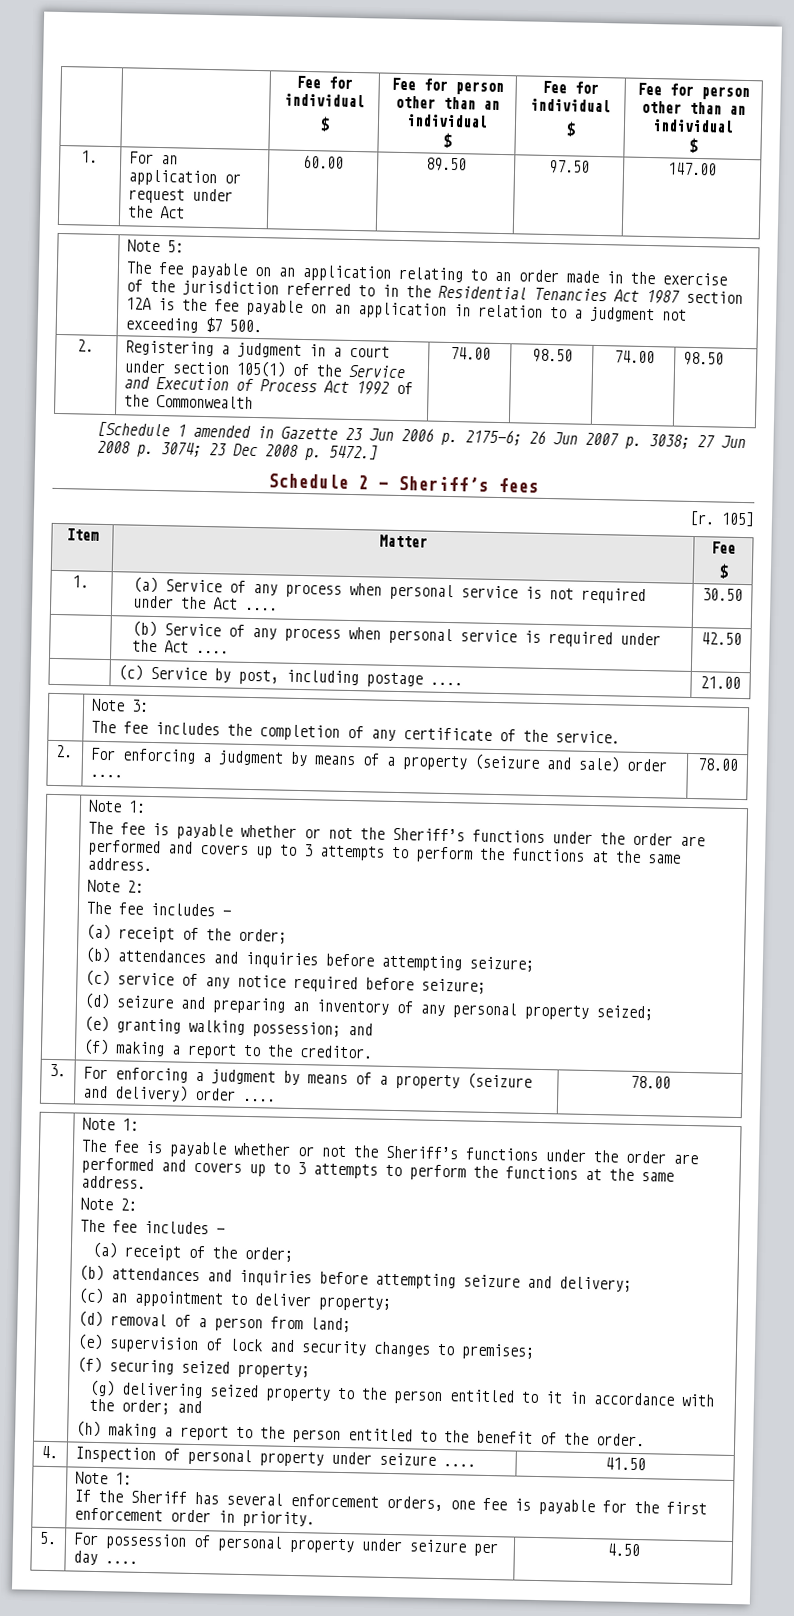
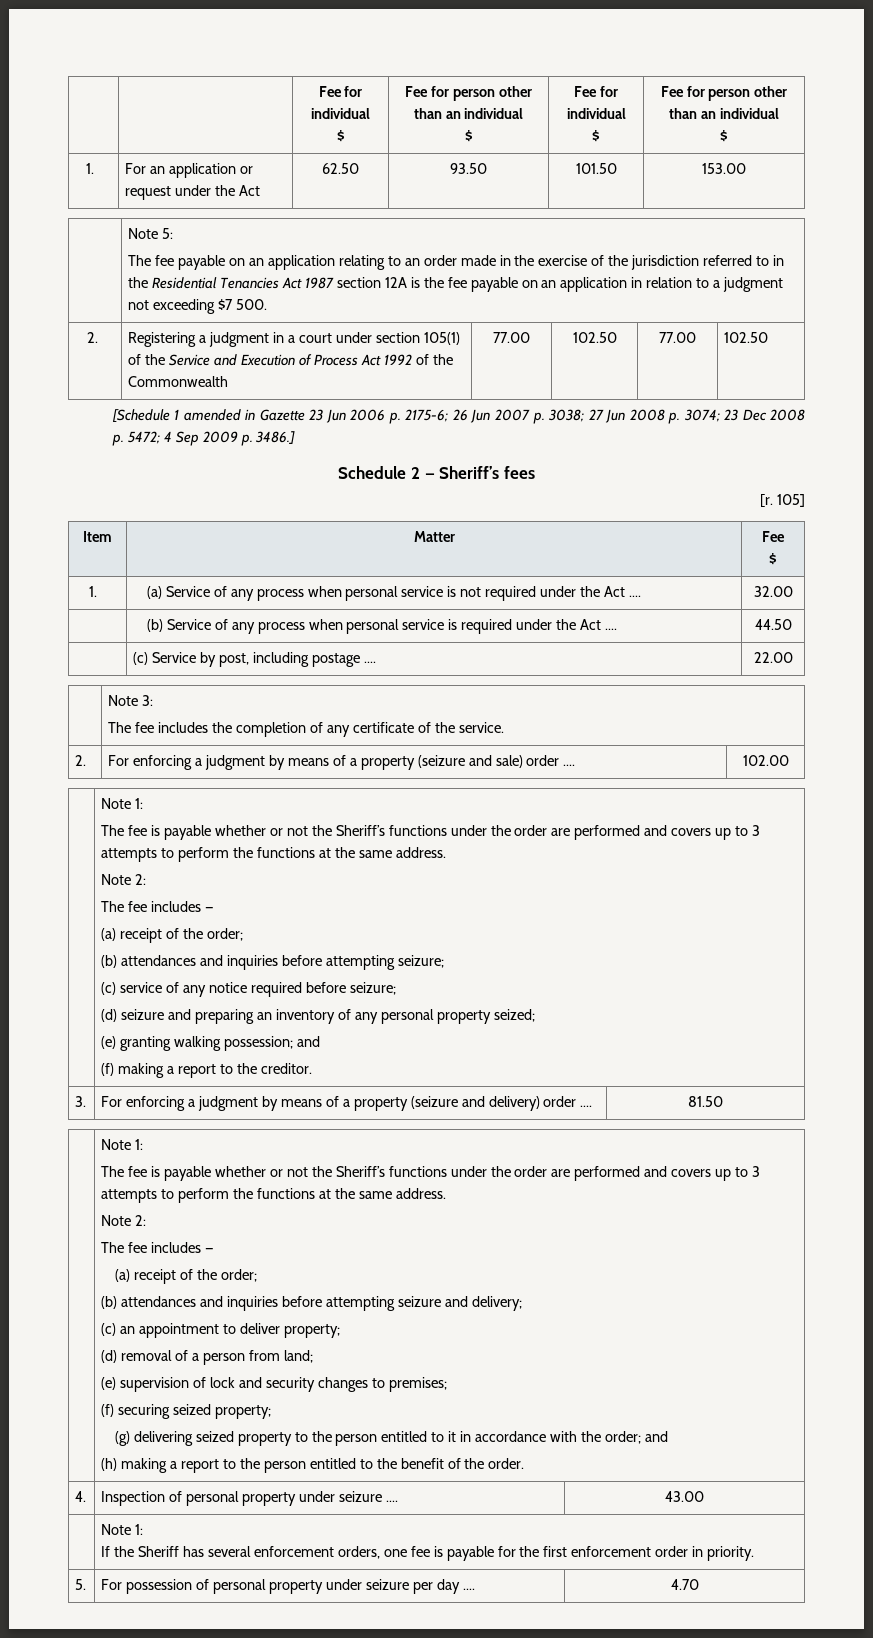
- 1. | For an application or request under the Act | 60.00 | 89.50 | 97.50 | 147.00
+ 1. | For an application or request under the Act | 62.50 | 93.50 | 101.50 | 153.00
- 2. | Registering a judgment in a court under section 105(1) of the Service and Execution of Process Act 1992 of the Commonwealth | 74.00 | 98.50 | 74.00 | 98.50
+ 2. | Registering a judgment in a court under section 105(1) of the Service and Execution of Process Act 1992 of the Commonwealth | 77.00 | 102.50 | 77.00 | 102.50
- [Schedule 1 amended in Gazette 23 Jun 2006 p. 2175-6; 26 Jun 2007 p. 3038; 27 Jun 2008 p. 3074; 23 Dec 2008 p. 5472.]
+ [Schedule 1 amended in Gazette 23 Jun 2006 p. 2175-6; 26 Jun 2007 p. 3038; 27 Jun 2008 p. 3074; 23 Dec 2008 p. 5472; 4 Sep 2009 p. 3486.]
- 1. | (a) Service of any process when personal service is not required under the Act .... | 30.50
+ 1. | (a) Service of any process when personal service is not required under the Act .... | 32.00
- | (b) Service of any process when personal service is required under the Act .... | 42.50
+ | (b) Service of any process when personal service is required under the Act .... | 44.50
- | (c) Service by post, including postage .... | 21.00
+ | (c) Service by post, including postage .... | 22.00
- 2. | For enforcing a judgment by means of a property (seizure and sale) order .... | 78.00
+ 2. | For enforcing a judgment by means of a property (seizure and sale) order .... | 102.00
- 3. | For enforcing a judgment by means of a property (seizure and delivery) order .... | 78.00
+ 3. | For enforcing a judgment by means of a property (seizure and delivery) order .... | 81.50
- 4. | Inspection of personal property under seizure .... | 41.50
+ 4. | Inspection of personal property under seizure .... | 43.00
- 5. | For possession of personal property under seizure per day .... | 4.50
+ 5. | For possession of personal property under seizure per day .... | 4.70

